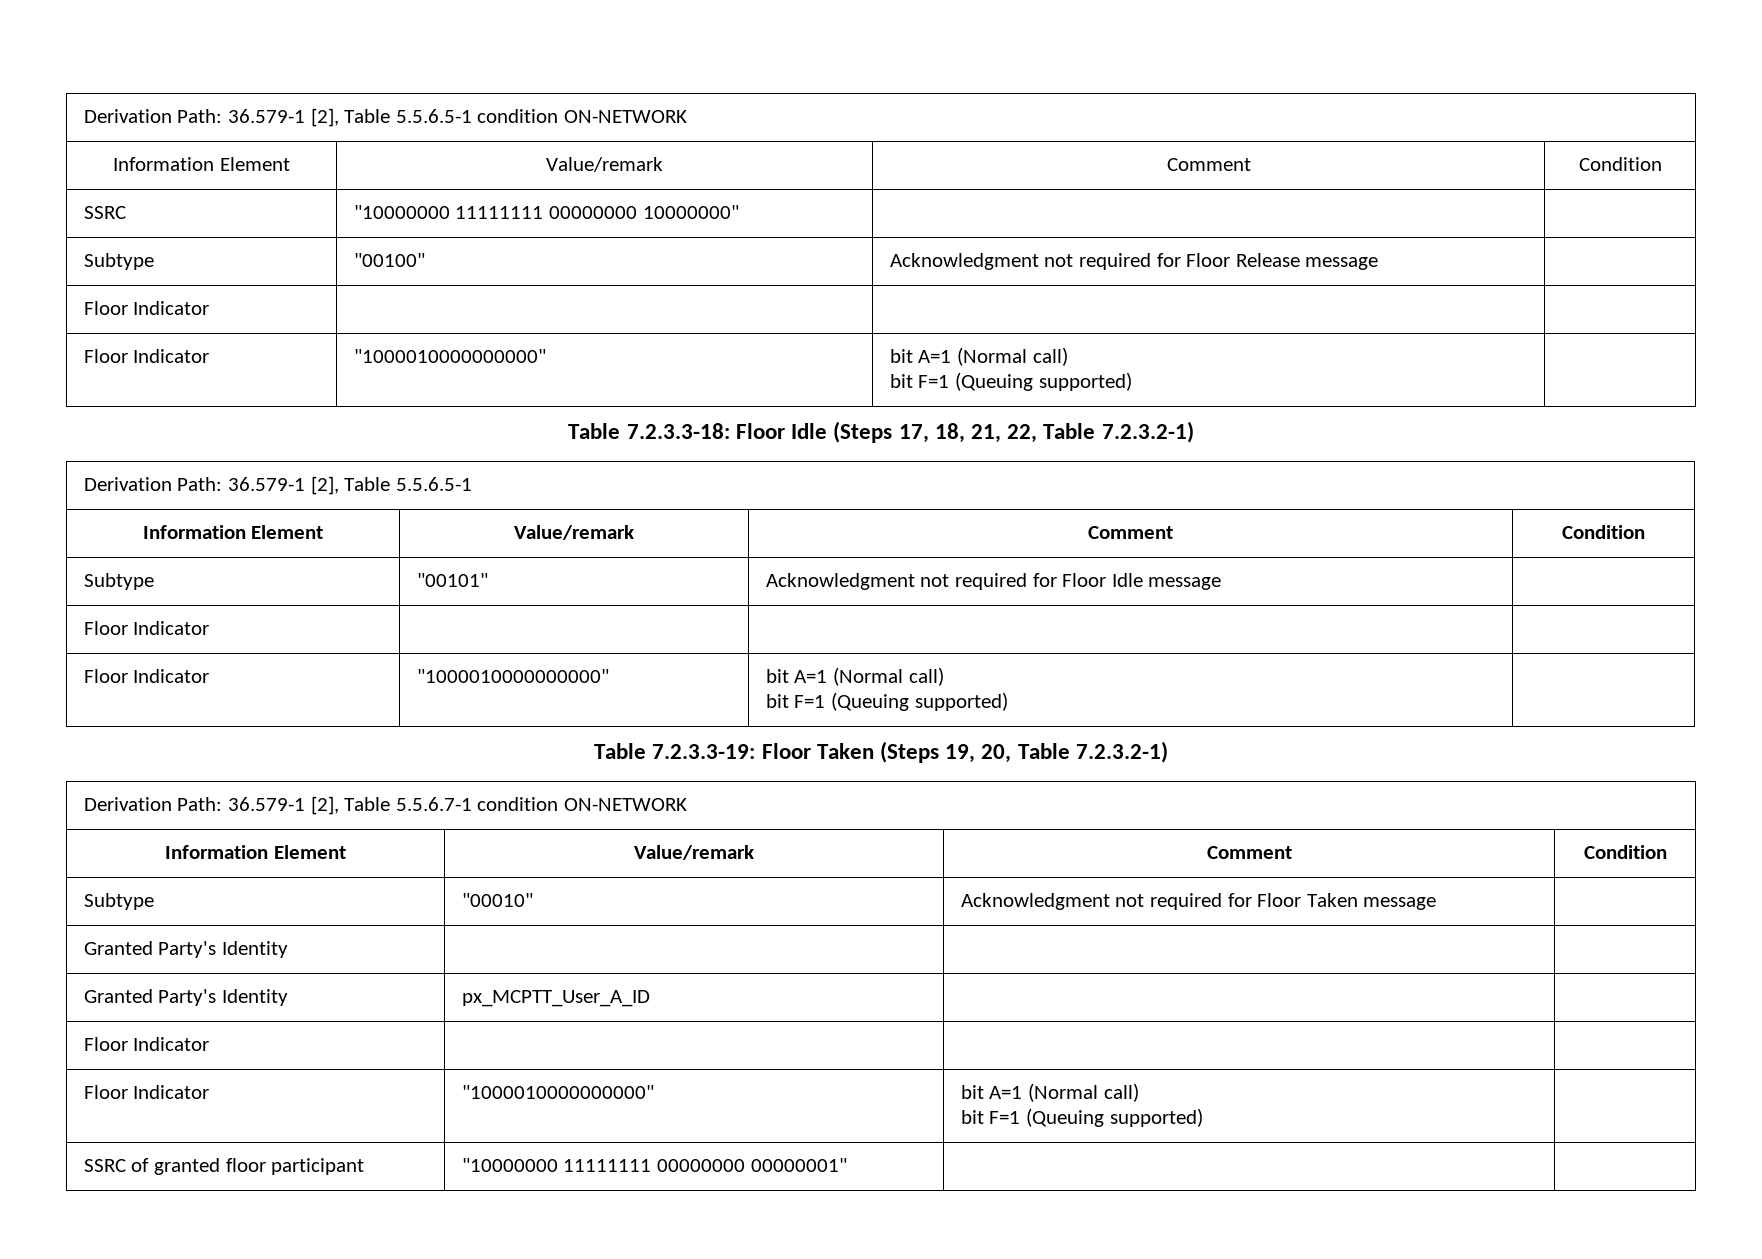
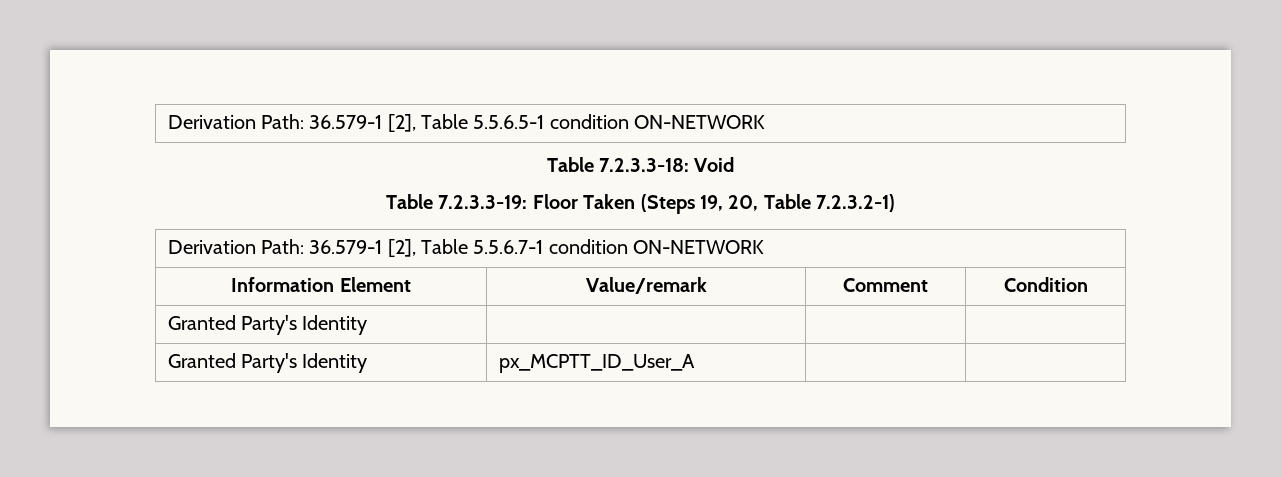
  Derivation Path: 36.579-1 [2], Table 5.5.6.5-1 condition ON-NETWORK
- Information Element | Value/remark | Comment | Condition
- SSRC | "10000000 11111111 00000000 10000000" | |
- Subtype | "00100" | Acknowledgment not required for Floor Release message |
- Floor Indicator | | |
- Floor Indicator | "1000010000000000" | bit A=1 (Normal call)
- bit F=1 (Queuing supported) |
- Table 7.2.3.3-18: Floor Idle (Steps 17, 18, 21, 22, Table 7.2.3.2-1)
- Derivation Path: 36.579-1 [2], Table 5.5.6.5-1
- Information Element | Value/remark | Comment | Condition
- Subtype | "00101" | Acknowledgment not required for Floor Idle message |
- Floor Indicator | | |
- Floor Indicator | "1000010000000000" | bit A=1 (Normal call)
- bit F=1 (Queuing supported) |
+ Table 7.2.3.3-18: Void
- Subtype | "00010" | Acknowledgment not required for Floor Taken message |
- Granted Party's Identity | px_MCPTT_User_A_ID | |
- Floor Indicator | | |
- Floor Indicator | "1000010000000000" | bit A=1 (Normal call)
- bit F=1 (Queuing supported) |
- SSRC of granted floor participant | "10000000 11111111 00000000 00000001" | |
+ Granted Party's Identity | px_MCPTT_ID_User_A | |

